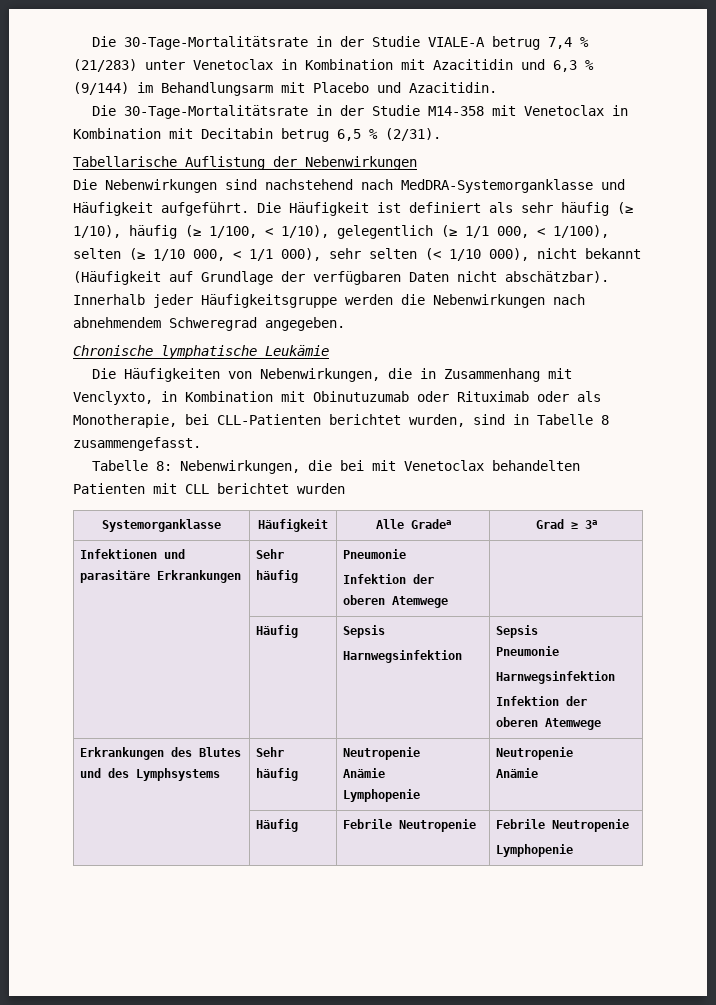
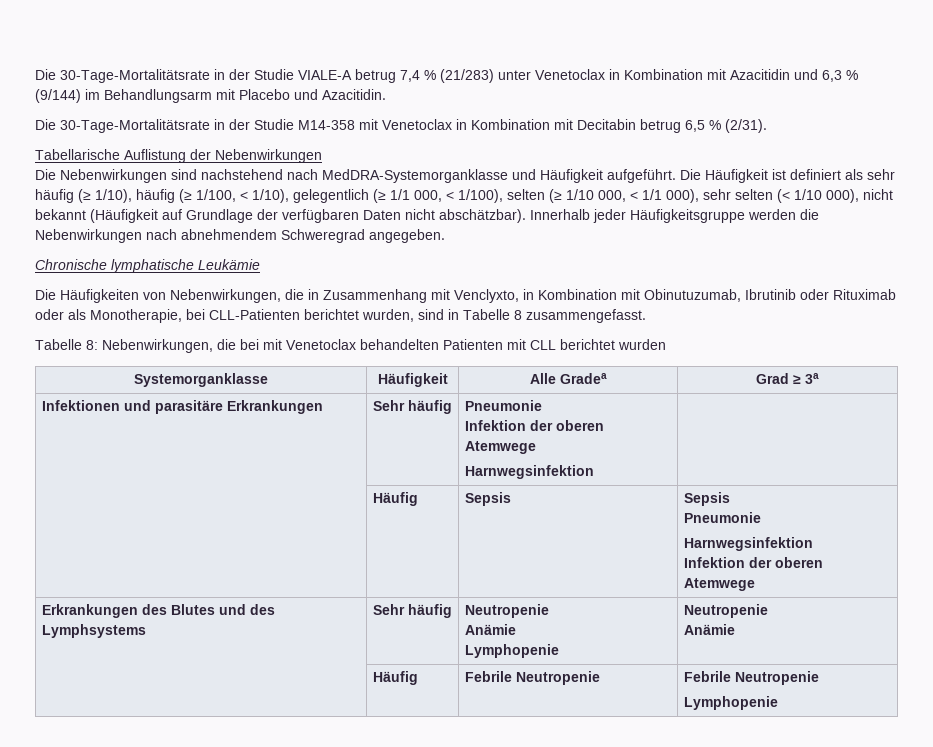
- Die Häufigkeiten von Nebenwirkungen, die in Zusammenhang mit Venclyxto, in Kombination mit Obinutuzumab oder Rituximab oder als Monotherapie, bei CLL-Patienten berichtet wurden, sind in Tabelle 8 zusammengefasst.
+ Die Häufigkeiten von Nebenwirkungen, die in Zusammenhang mit Venclyxto, in Kombination mit Obinutuzumab, Ibrutinib oder Rituximab oder als Monotherapie, bei CLL-Patienten berichtet wurden, sind in Tabelle 8 zusammengefasst.
  Infektionen und parasitäre Erkrankungen | Sehr häufig | Pneumonie
- Infektion der oberen Atemwege |
+ Infektion der oberen Atemwege
+ Harnwegsinfektion |
- | Häufig | Sepsis
- Harnwegsinfektion | Sepsis
+ | Häufig | Sepsis | Sepsis

